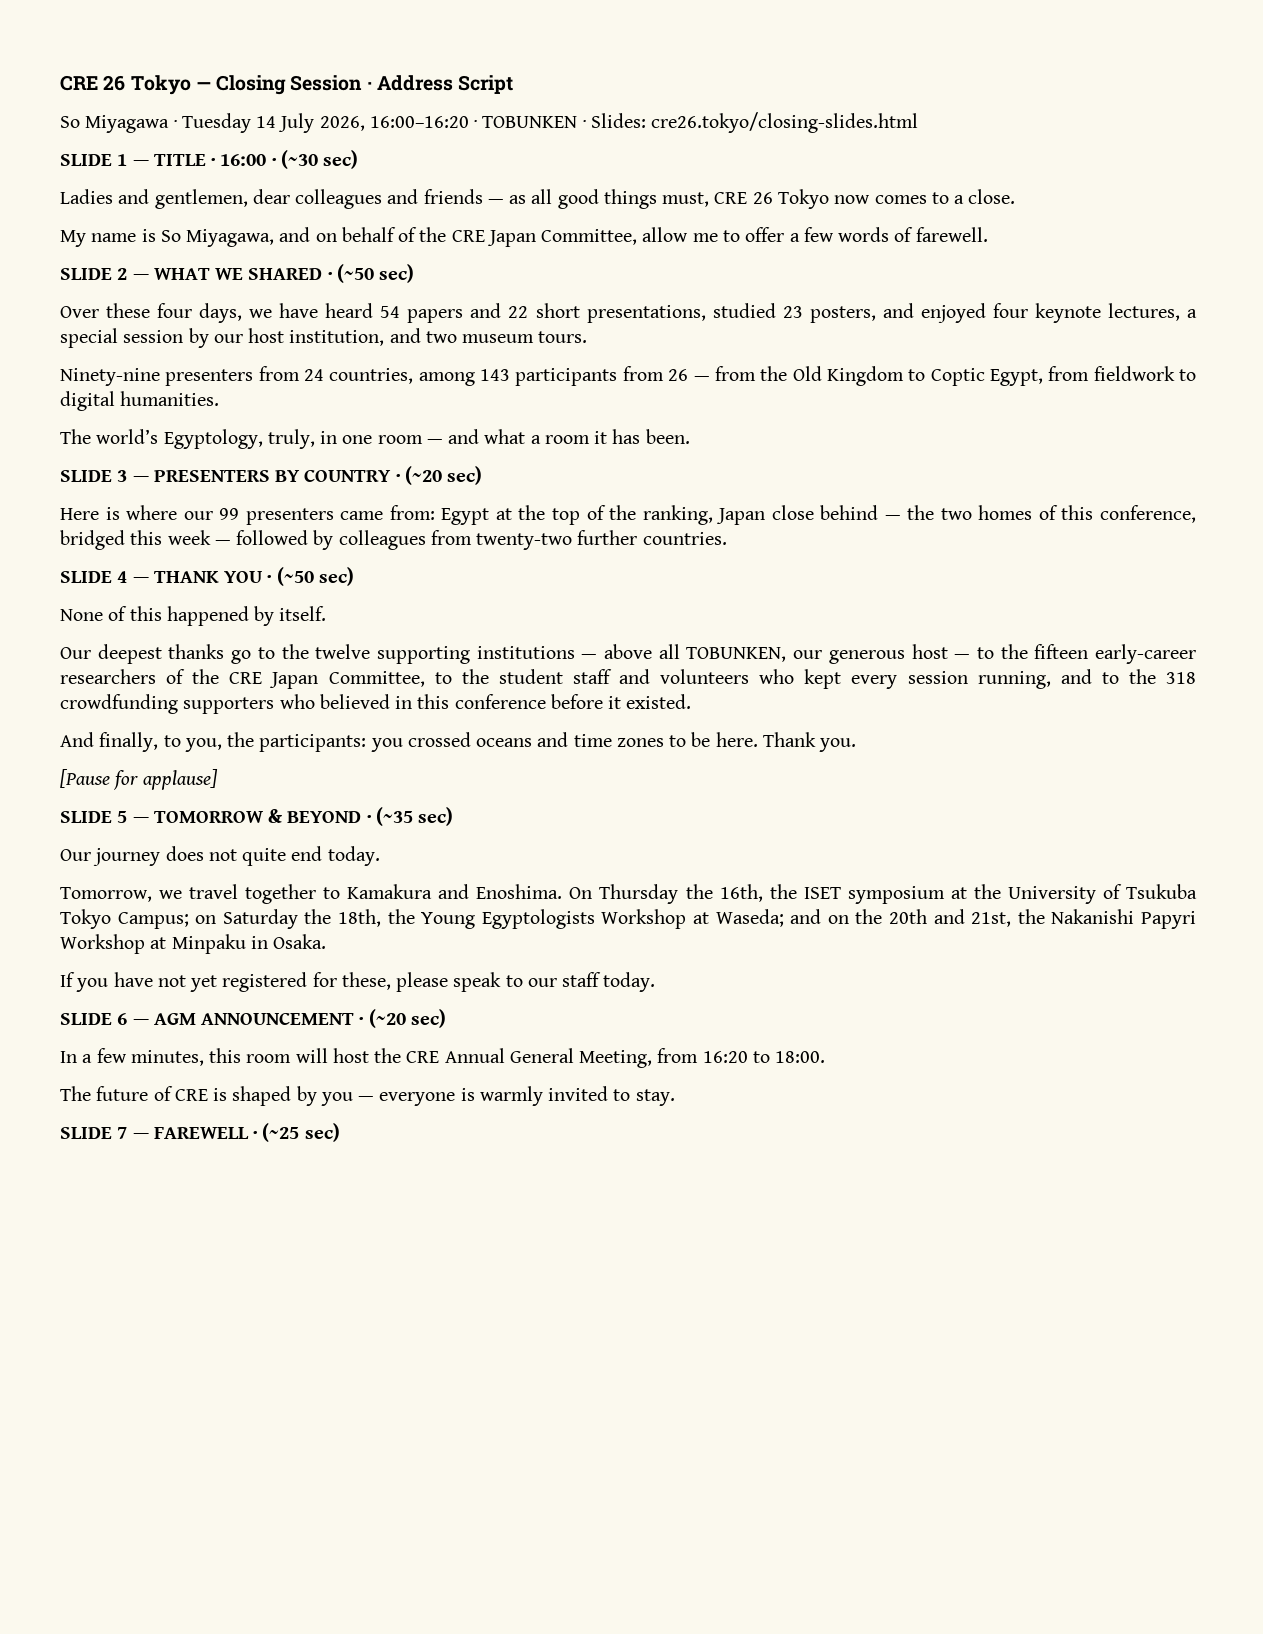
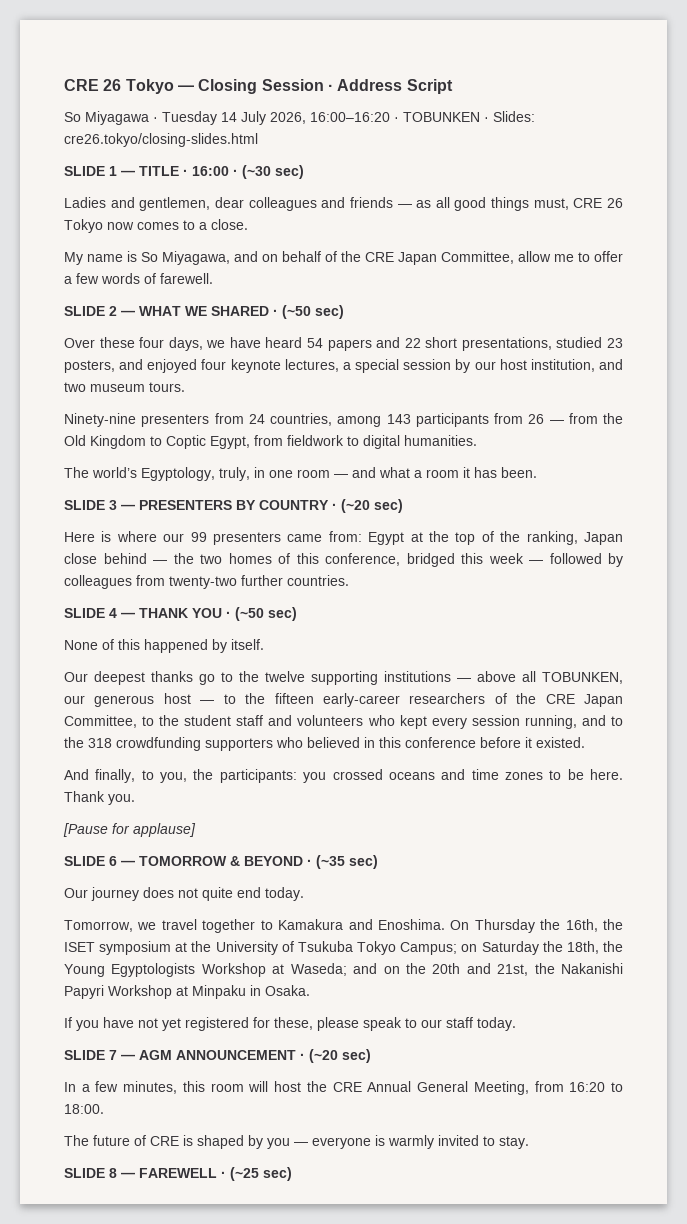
- SLIDE 5 — TOMORROW & BEYOND · (~35 sec)
+ SLIDE 6 — TOMORROW & BEYOND · (~35 sec)
- SLIDE 6 — AGM ANNOUNCEMENT · (~20 sec)
+ SLIDE 7 — AGM ANNOUNCEMENT · (~20 sec)
- SLIDE 7 — FAREWELL · (~25 sec)
+ SLIDE 8 — FAREWELL · (~25 sec)

